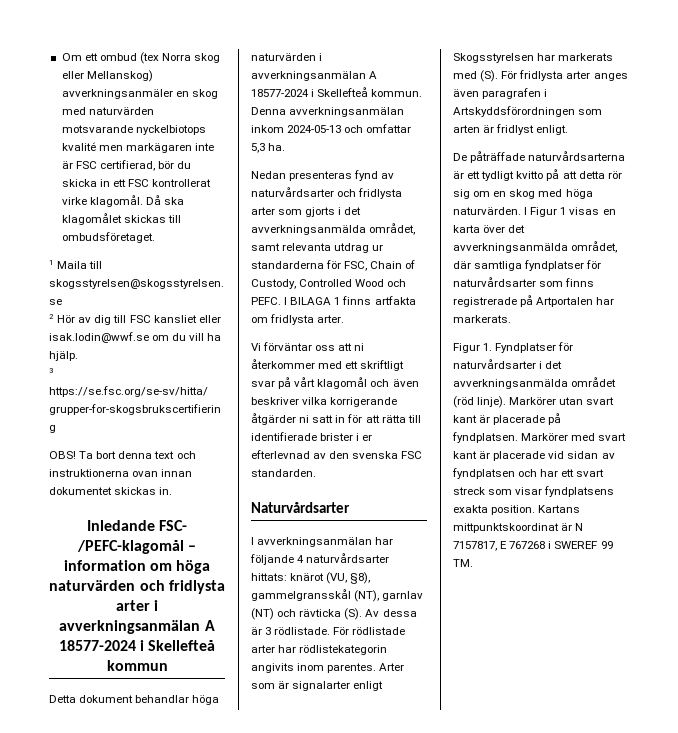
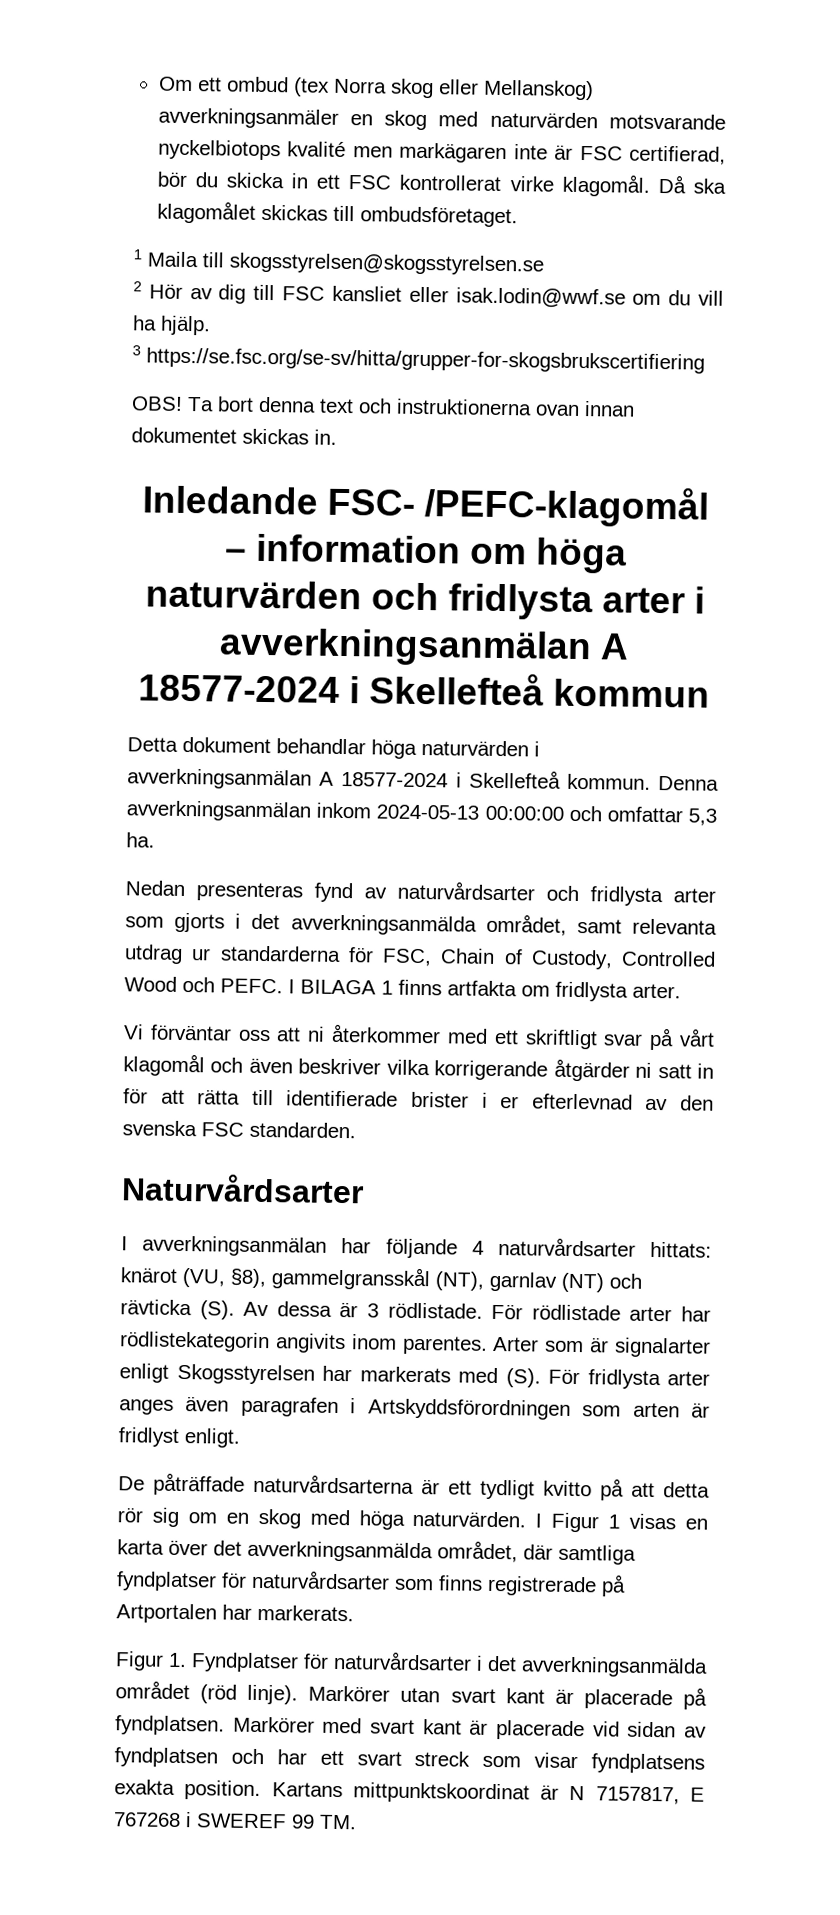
- Denna avverkningsanmälan inkom 2024-05-13 och omfattar 5,3 ha.
+ Denna avverkningsanmälan inkom 2024-05-13 00:00:00 och omfattar 5,3 ha.

